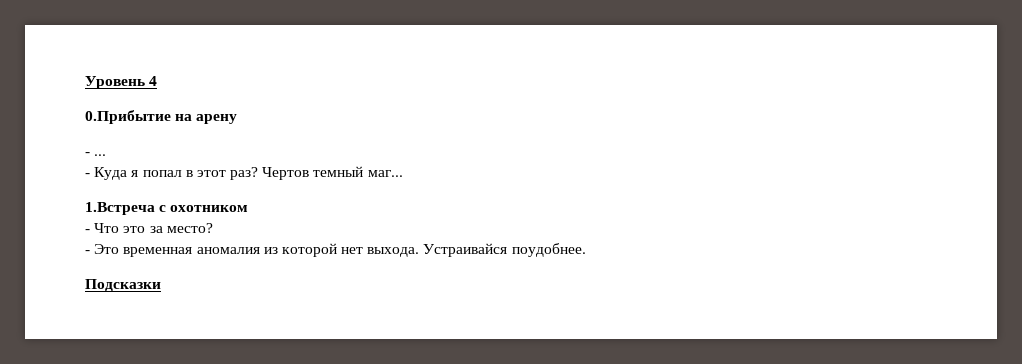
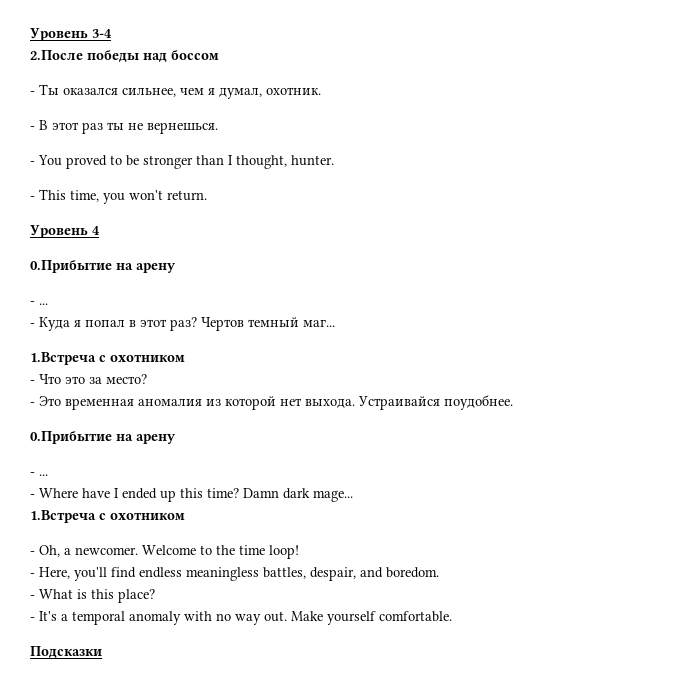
+ Уровень 3-4
+ 2.После победы над боссом
+ - Ты оказался сильнее, чем я думал, охотник.
+ - В этот раз ты не вернешься.
+ - You proved to be stronger than I thought, hunter.
+ - This time, you won't return.
  Устраивайся поудобнее.
+ 0.Прибытие на арену
+ - ...
+ - Where have I ended up this time? Damn dark mage...
+ 1.Встреча с охотником
+ - Oh, a newcomer. Welcome to the time loop!
+ - Here, you'll find endless meaningless battles, despair, and boredom.
+ - What is this place?
+ - It's a temporal anomaly with no way out. Make yourself comfortable.

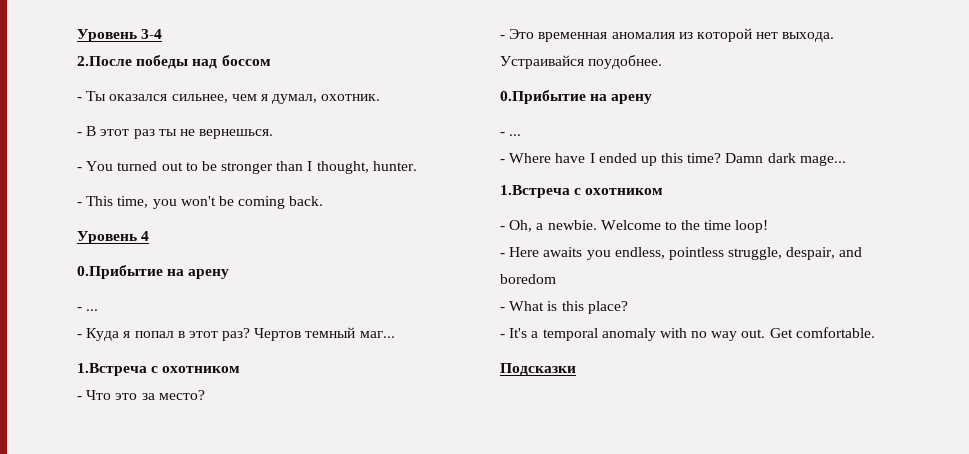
- - You proved to be stronger than I thought, hunter.
+ - You turned out to be stronger than I thought, hunter.
- - This time, you won't return.
+ - This time, you won't be coming back.
- - Oh, a newcomer.
+ - Oh, a newbie.
- - Here, you'll find endless meaningless battles, despair, and boredom.
+ - Here awaits you endless, pointless struggle, despair, and boredom
- Make yourself comfortable.
+ Get comfortable.

